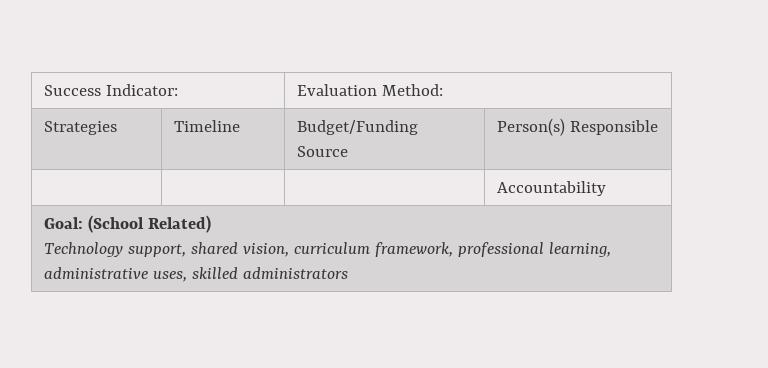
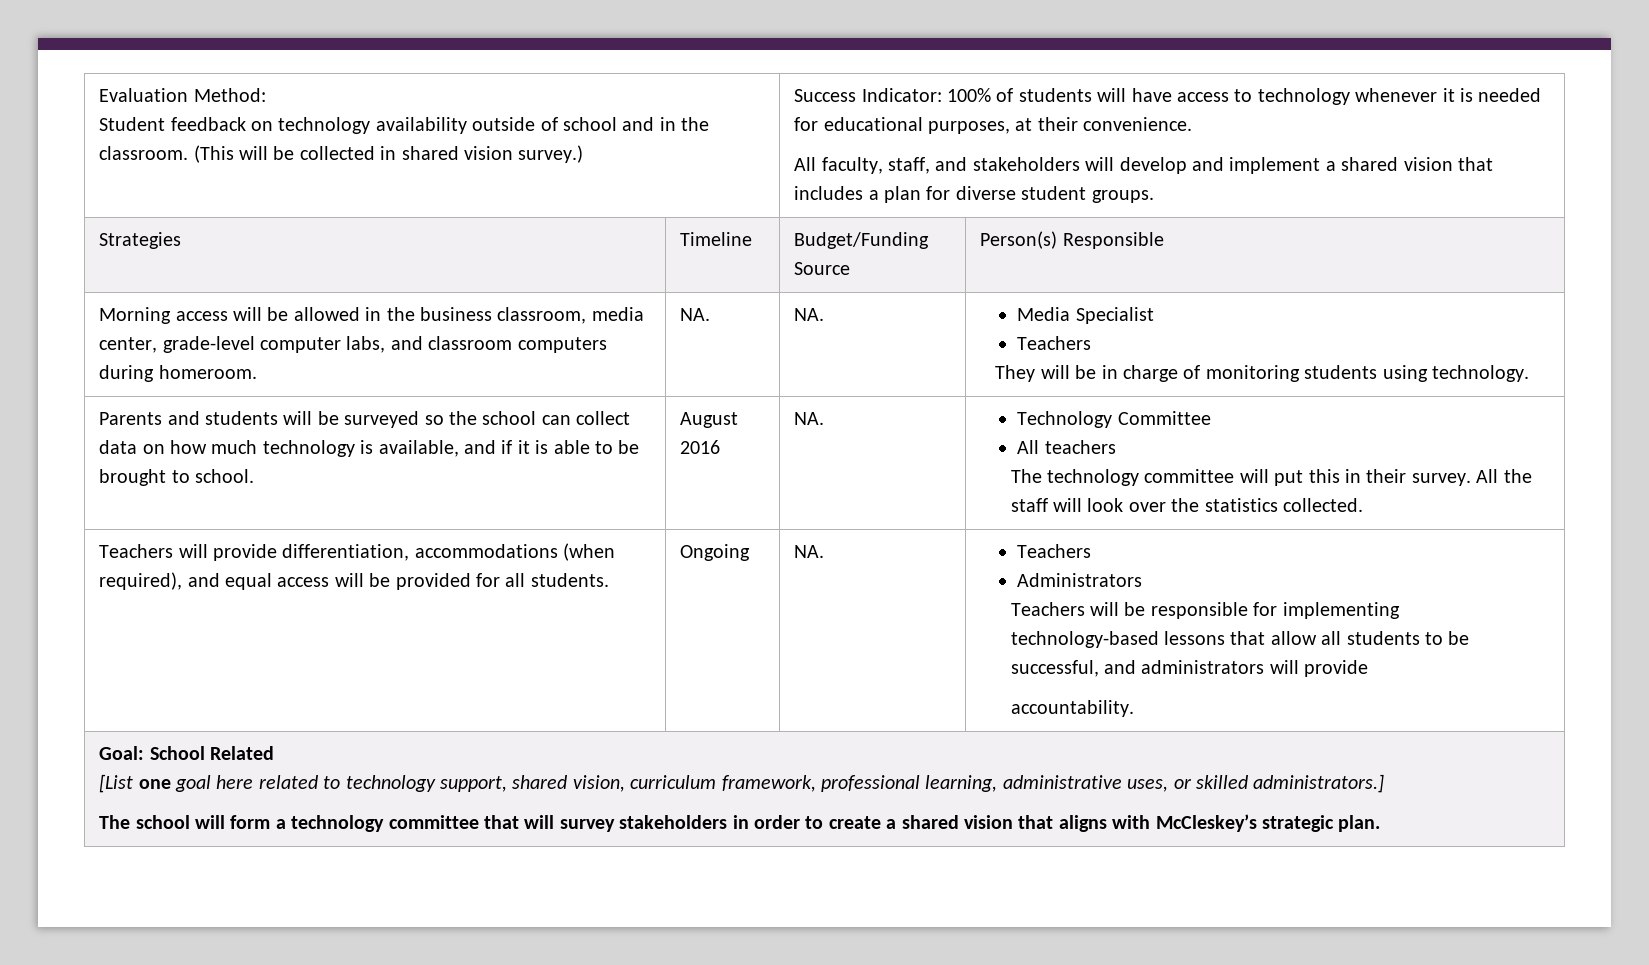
- Success Indicator: | Evaluation Method:
+ Evaluation Method:
+ Student feedback on technology availability outside of school and in the classroom. (This will be collected in shared vision survey.) | Success Indicator: 100% of students will have access to technology whenever it is needed for educational purposes, at their convenience.
+ All faculty, staff, and stakeholders will develop and implement a shared vision that includes a plan for diverse student groups.
- | | | Accountability
- Goal: (School Related)
- Technology support, shared vision, curriculum framework, professional learning, administrative uses, skilled administrators
+ Morning access will be allowed in the business classroom, media center, grade-level computer labs, and classroom computers during homeroom. | NA. | NA. | Media Specialist
+ Teachers
+ They will be in charge of monitoring students using technology.
+ Parents and students will be surveyed so the school can collect data on how much technology is available, and if it is able to be brought to school. | August 2016 | NA. | Technology Committee
+ All teachers
+ The technology committee will put this in their survey. All the staff will look over the statistics collected.
+ Teachers will provide differentiation, accommodations (when required), and equal access will be provided for all students. | Ongoing | NA. | Teachers
+ Administrators
+ Teachers will be responsible for implementing technology-based lessons that allow all students to be successful, and administrators will provide
+ accountability.
+ Goal: School Related
+ [List one goal here related to technology support, shared vision, curriculum framework, professional learning, administrative uses, or skilled administrators.]
+ The school will form a technology committee that will survey stakeholders in order to create a shared vision that aligns with McCleskey’s strategic plan.

